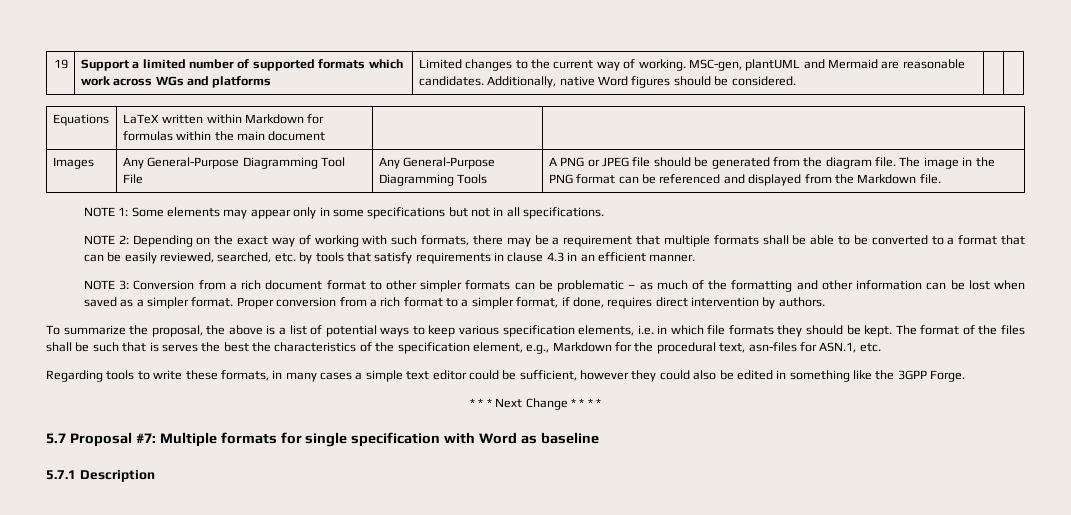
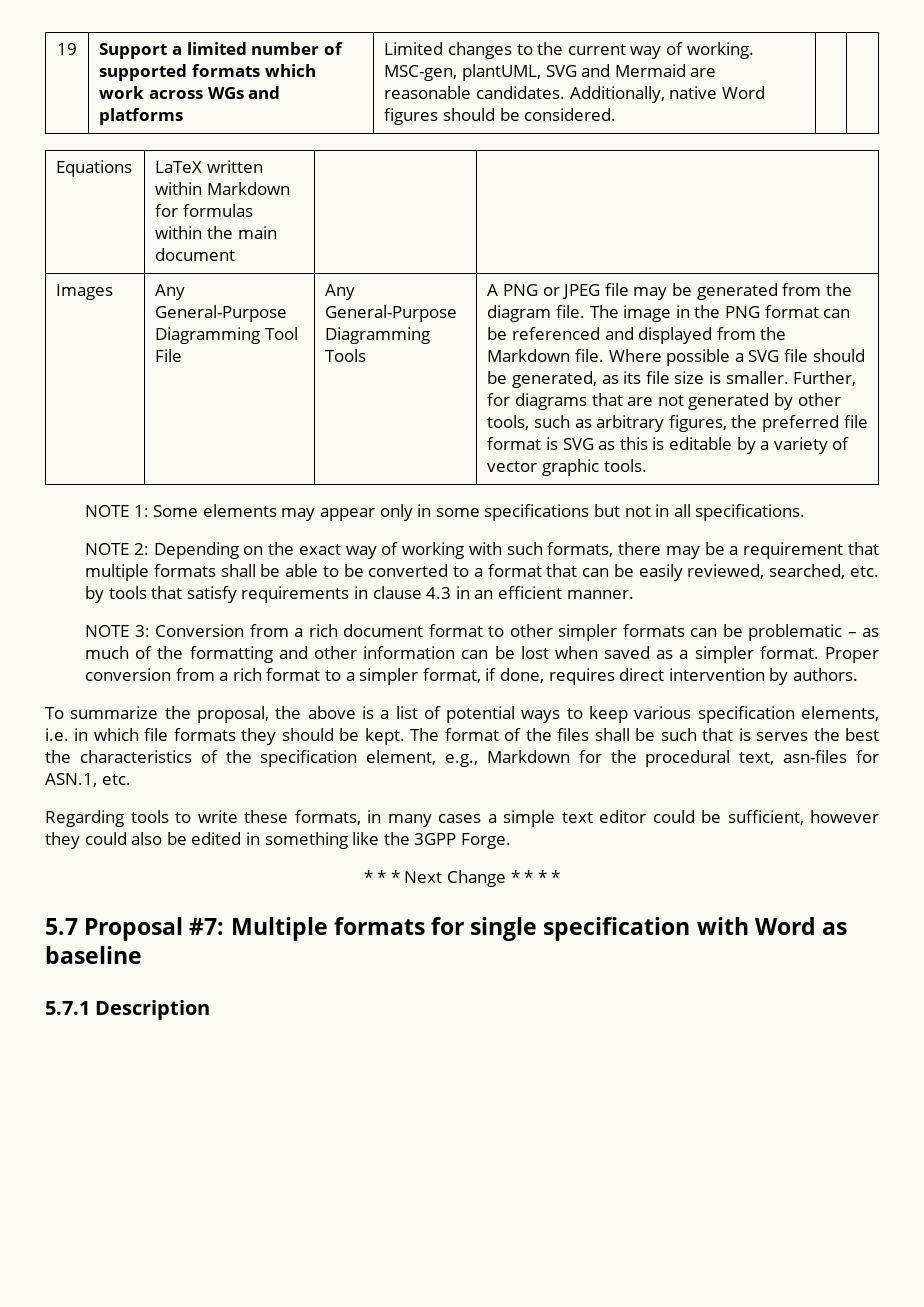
- 19 | Support a limited number of supported formats which work across WGs and platforms | Limited changes to the current way of working. MSC-gen, plantUML and Mermaid are reasonable candidates. Additionally, native Word figures should be considered. | |
+ 19 | Support a limited number of supported formats which work across WGs and platforms | Limited changes to the current way of working. MSC-gen, plantUML, SVG and Mermaid are reasonable candidates. Additionally, native Word figures should be considered. | |
- A PNG or JPEG file should be generated from the diagram file.
+ A PNG or JPEG file may be generated from the diagram file.
+ Where possible a SVG file should be generated, as its file size is smaller. Further, for diagrams that are not generated by other tools, such as arbitrary figures, the preferred file format is SVG as this is editable by a variety of vector graphic tools.

